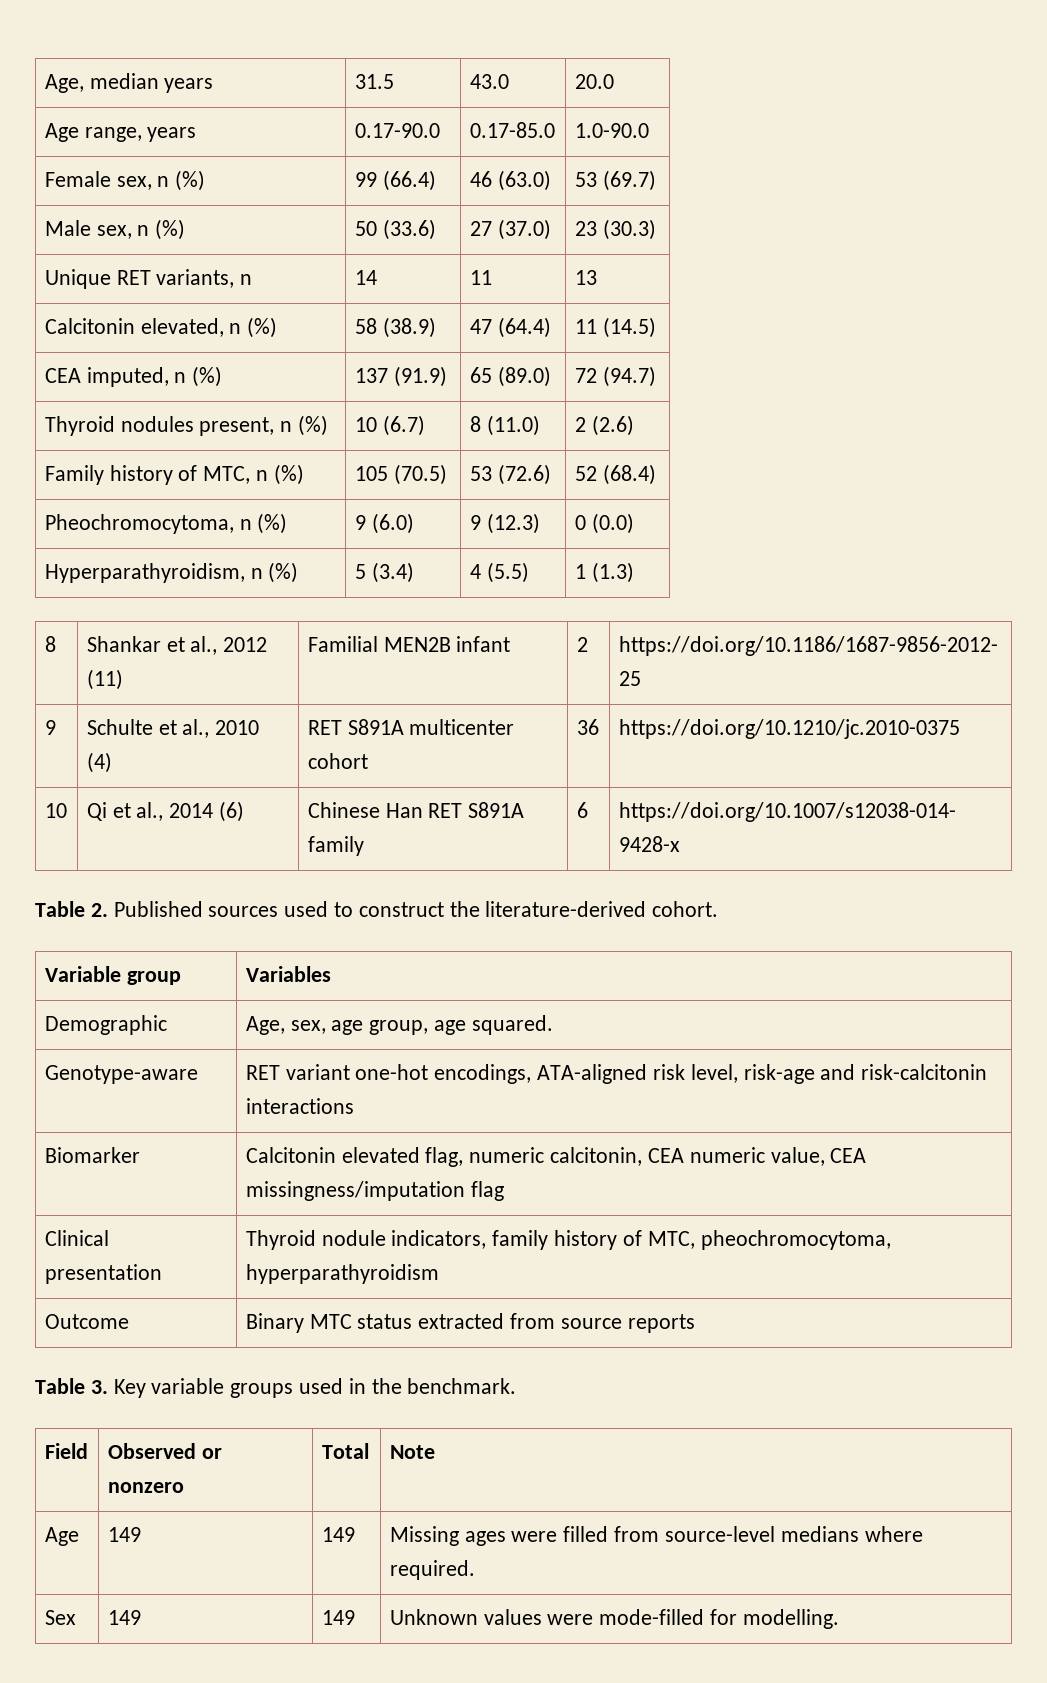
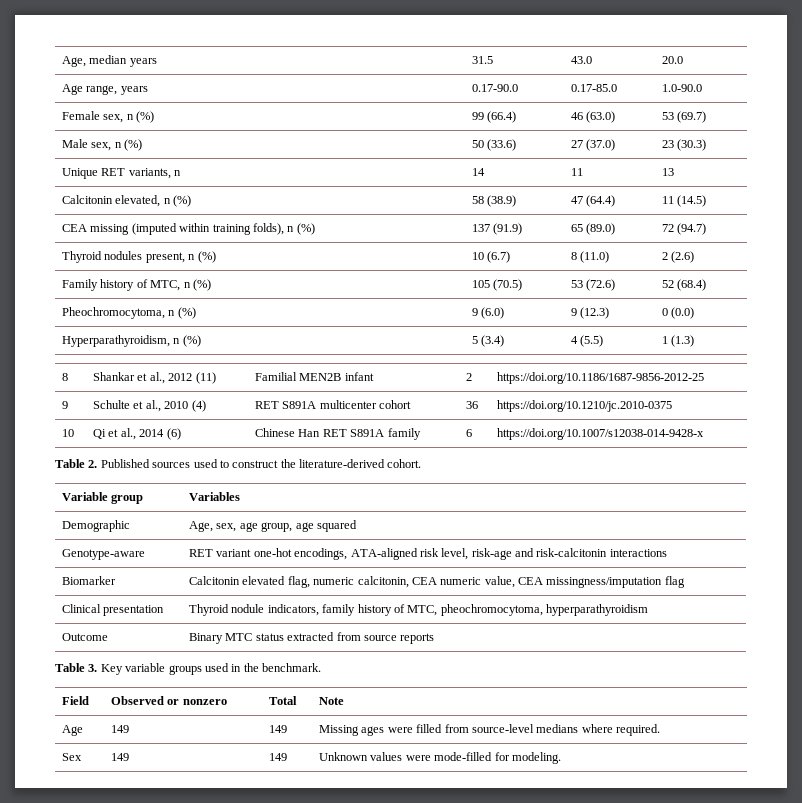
- CEA imputed, n (%) | 137 (91.9) | 65 (89.0) | 72 (94.7)
+ CEA missing (imputed within training folds), n (%) | 137 (91.9) | 65 (89.0) | 72 (94.7)
- Demographic | Age, sex, age group, age squared.
+ Demographic | Age, sex, age group, age squared
- Sex | 149 | 149 | Unknown values were mode-filled for modelling.
+ Sex | 149 | 149 | Unknown values were mode-filled for modeling.

